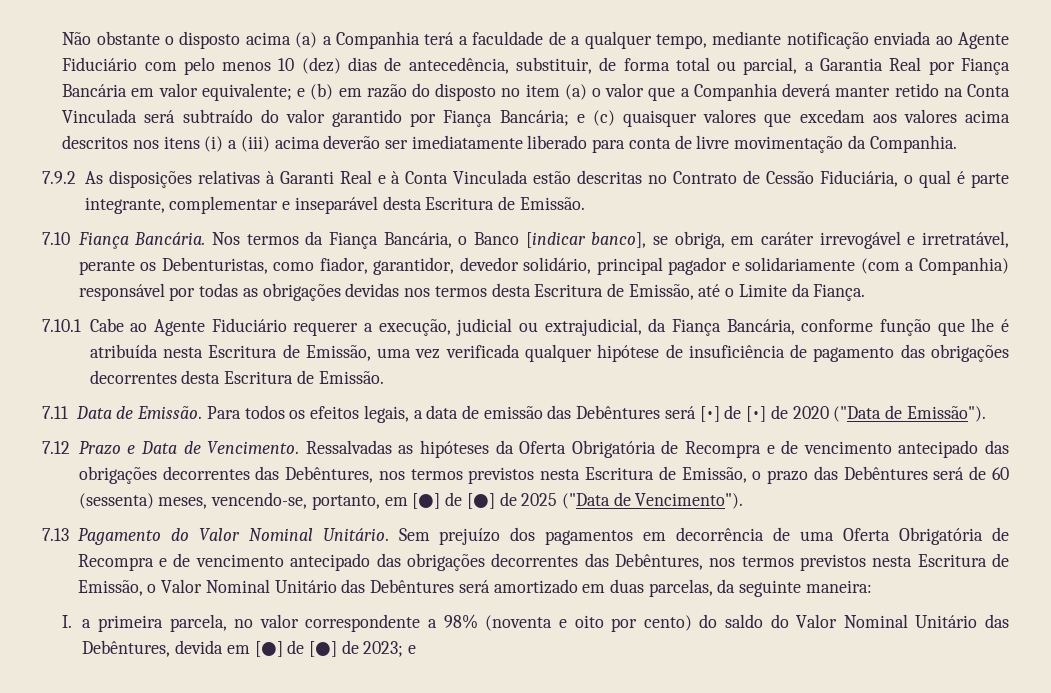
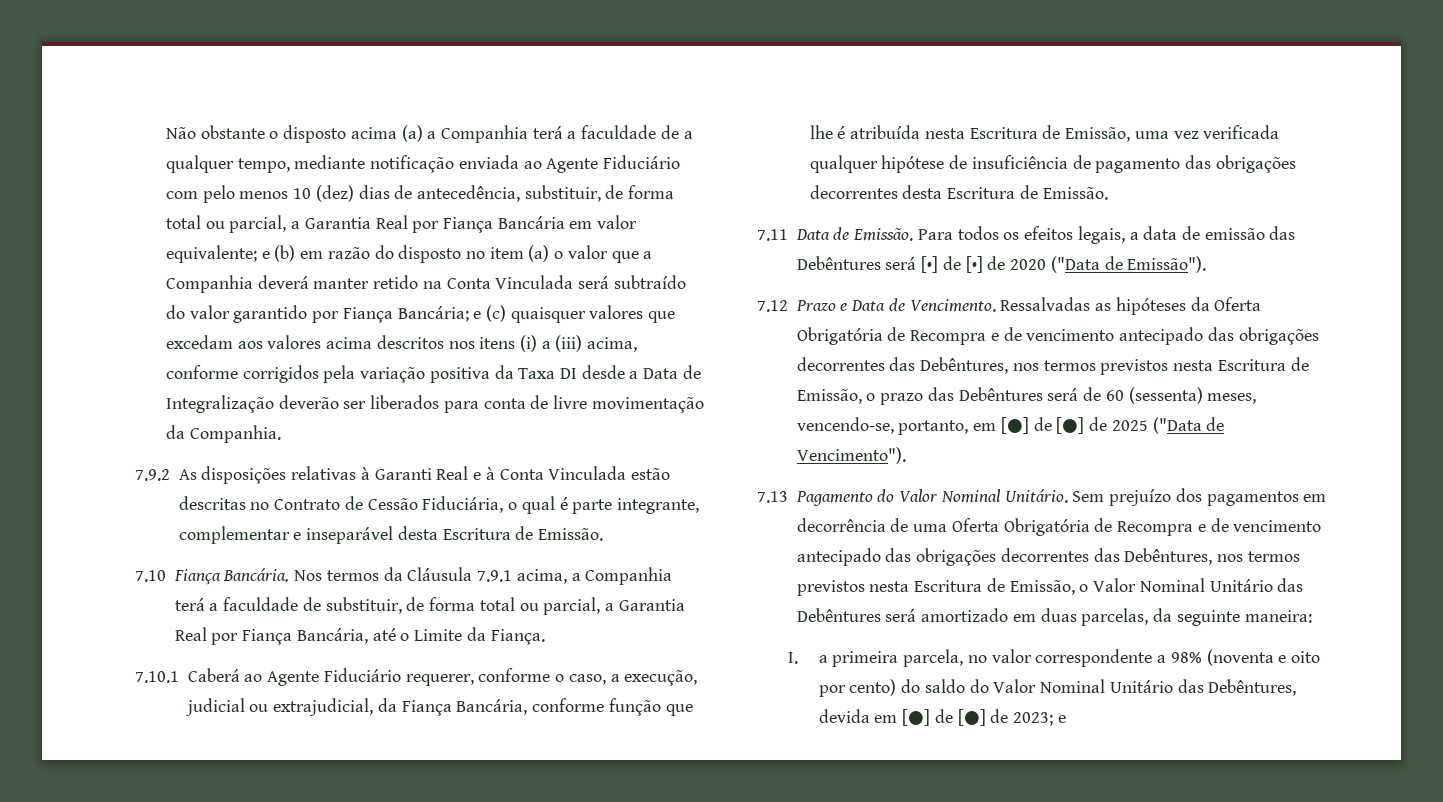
- e (c) quaisquer valores que excedam aos valores acima descritos nos itens (i) a (iii) acima deverão ser imediatamente liberado para conta de livre movimentação da Companhia.
+ e (c) quaisquer valores que excedam aos valores acima descritos nos itens (i) a (iii) acima, conforme corrigidos pela variação positiva da Taxa DI desde a Data de Integralização deverão ser liberados para conta de livre movimentação da Companhia.
- Nos termos da Fiança Bancária, o Banco [indicar banco], se obriga, em caráter irrevogável e irretratável, perante os Debenturistas, como fiador, garantidor, devedor solidário, principal pagador e solidariamente (com a Companhia) responsável por todas as obrigações devidas nos termos desta Escritura de Emissão, até o Limite da Fiança.
+ Nos termos da Cláusula 7.9.1 acima, a Companhia terá a faculdade de substituir, de forma total ou parcial, a Garantia Real por Fiança Bancária, até o Limite da Fiança.
- 7.10.1 Cabe ao Agente Fiduciário requerer a execução, judicial ou extrajudicial, da Fiança Bancária, conforme função que lhe é atribuída nesta Escritura de Emissão, uma vez verificada qualquer hipótese de insuficiência de pagamento das obrigações decorrentes desta Escritura de Emissão.
+ 7.10.1 Caberá ao Agente Fiduciário requerer, conforme o caso, a execução, judicial ou extrajudicial, da Fiança Bancária, conforme função que lhe é atribuída nesta Escritura de Emissão, uma vez verificada qualquer hipótese de insuficiência de pagamento das obrigações decorrentes desta Escritura de Emissão.

